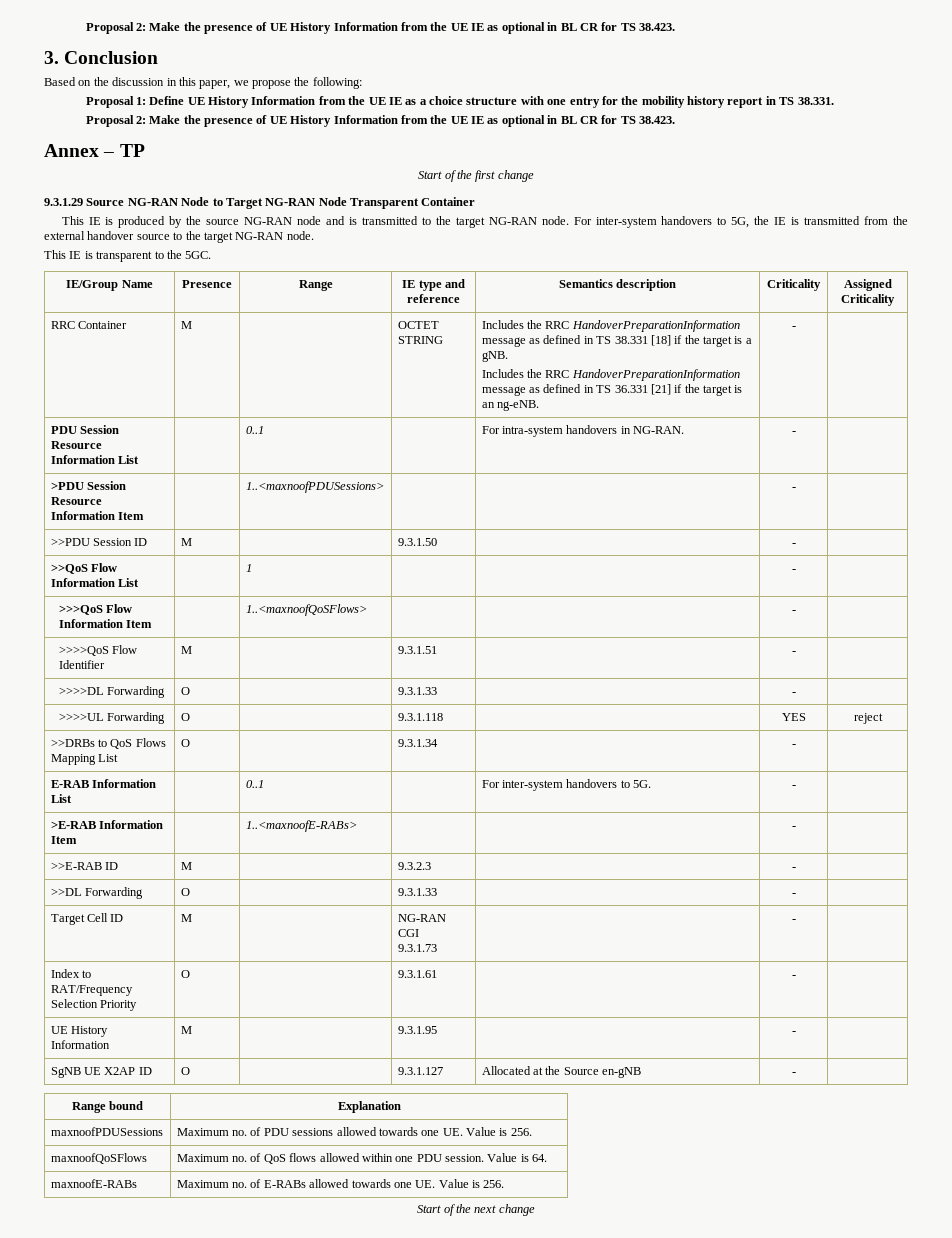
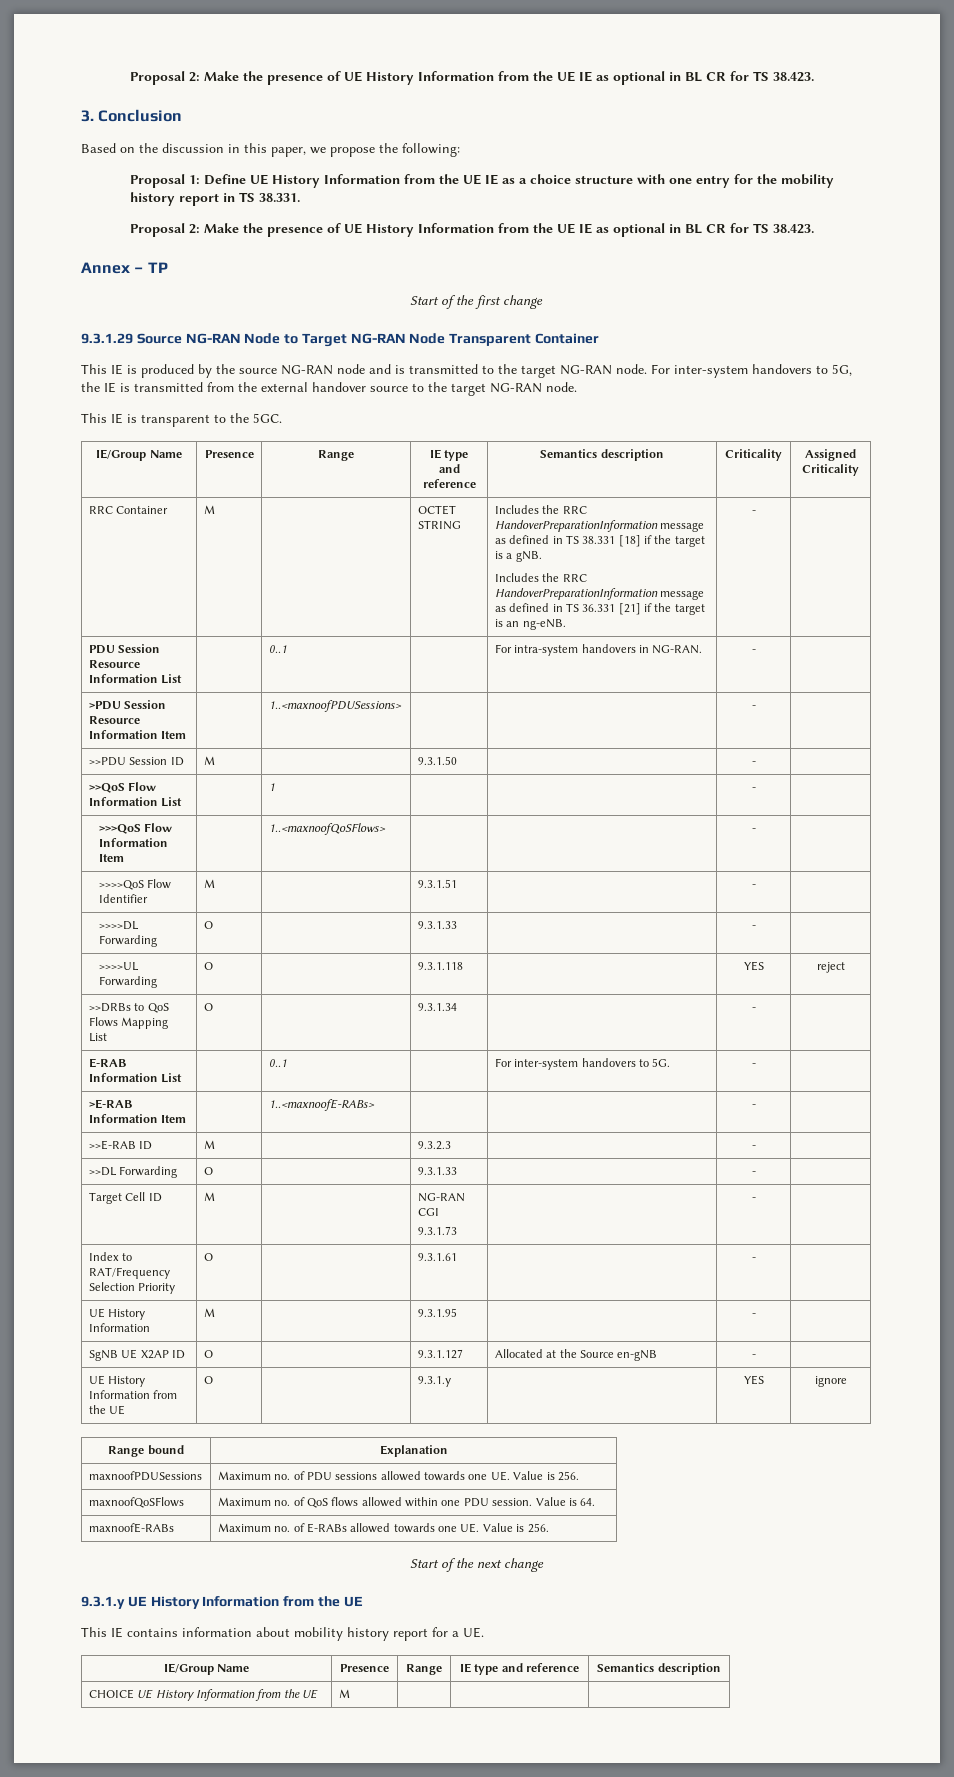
+ UE History Information from the UE | O | | 9.3.1.y | | YES | ignore
+ 9.3.1.y UE History Information from the UE
+ This IE contains information about mobility history report for a UE.
+ IE/Group Name | Presence | Range | IE type and reference | Semantics description
+ CHOICE UE History Information from the UE | M | | |

